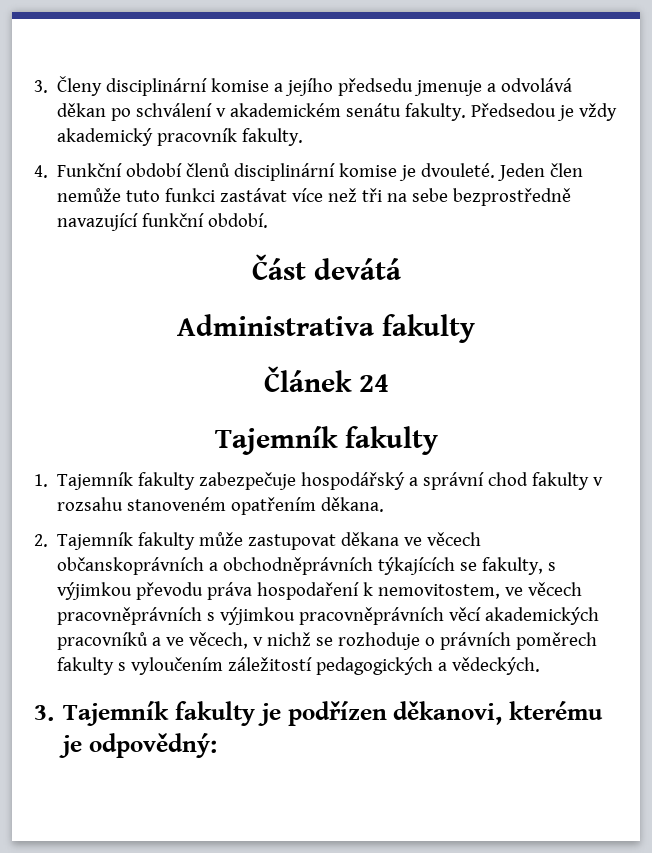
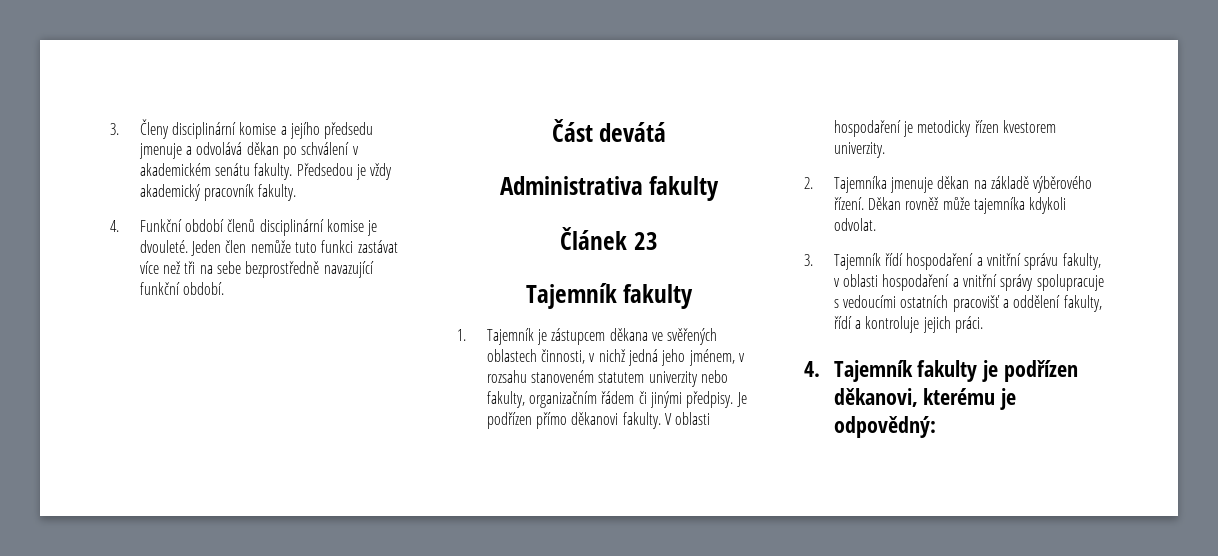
- Článek 24
+ Článek 23
- 1. Tajemník fakulty zabezpečuje hospodářský a správní chod fakulty v rozsahu stanoveném opatřením děkana.
- 2. Tajemník fakulty může zastupovat děkana ve věcech občanskoprávních a obchodněprávních týkajících se fakulty, s výjimkou převodu práva hospodaření k nemovitostem, ve věcech pracovněprávních s výjimkou pracovněprávních věcí akademických pracovníků a ve věcech, v nichž se rozhoduje o právních poměrech fakulty s vyloučením záležitostí pedagogických a vědeckých.
- 3. Tajemník fakulty je podřízen děkanovi, kterému je odpovědný:
+ 1. Tajemník je zástupcem děkana ve svěřených oblastech činnosti, v nichž jedná jeho jménem, v rozsahu stanoveném statutem univerzity nebo fakulty, organizačním řádem či jinými předpisy. Je podřízen přímo děkanovi fakulty. V oblasti hospodaření je metodicky řízen kvestorem univerzity.
+ 2. Tajemníka jmenuje děkan na základě výběrového řízení. Děkan rovněž může tajemníka kdykoli odvolat.
+ 3. Tajemník řídí hospodaření a vnitřní správu fakulty, v oblasti hospodaření a vnitřní správy spolupracuje s vedoucími ostatních pracovišť a oddělení fakulty, řídí a kontroluje jejich práci.
+ 4. Tajemník fakulty je podřízen děkanovi, kterému je odpovědný:

